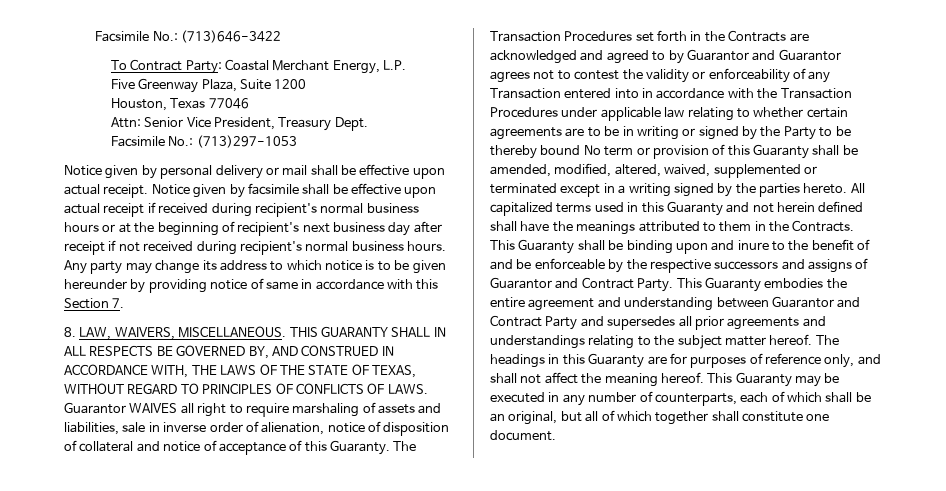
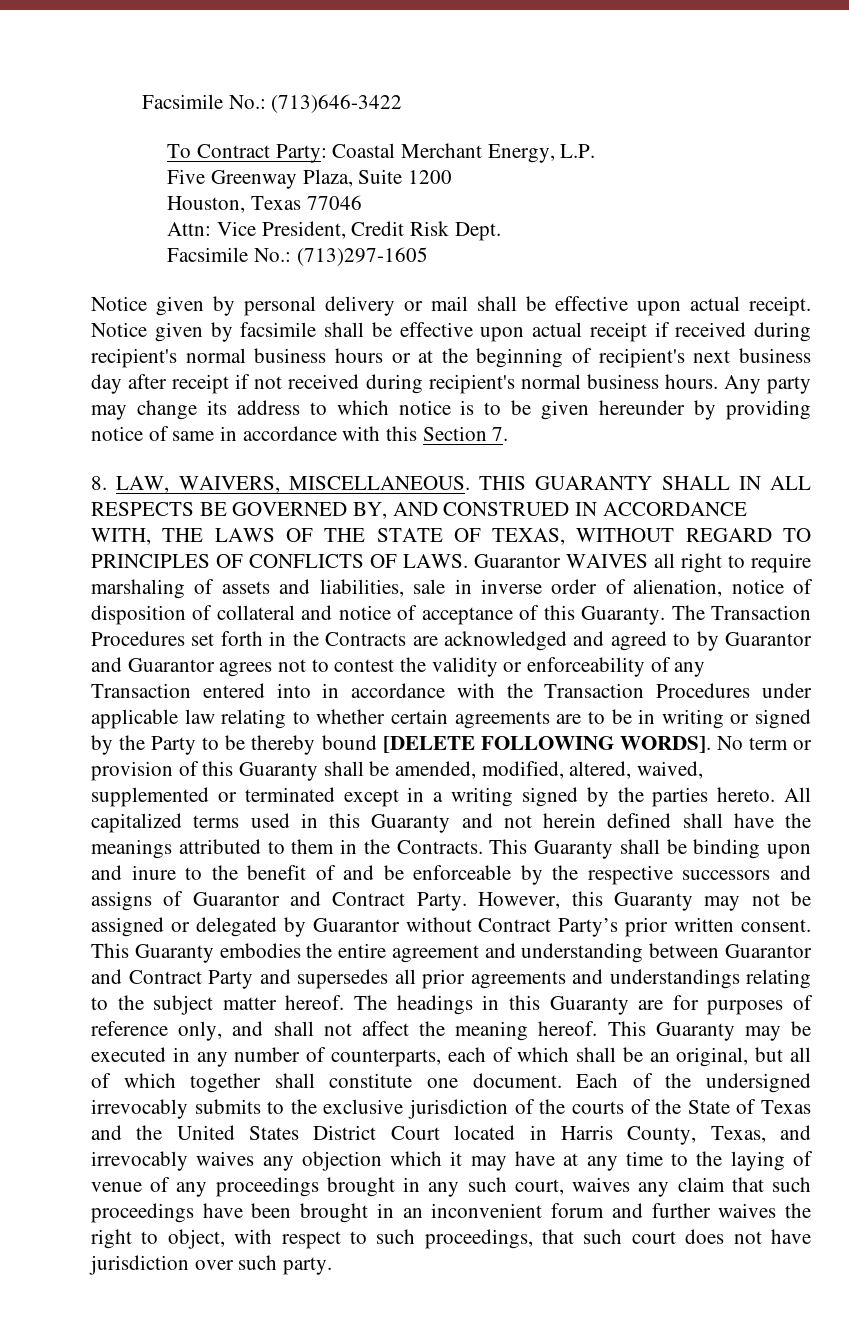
- Attn: Senior Vice President, Treasury Dept.
+ Attn: Vice President, Credit Risk Dept.
- Facsimile No.: (713)297-1053
+ Facsimile No.: (713)297-1605
- The Transaction Procedures set forth in the Contracts are acknowledged and agreed to by Guarantor and Guarantor agrees not to contest the validity or enforceability of any Transaction entered into in accordance with the Transaction Procedures under applicable law relating to whether certain agreements are to be in writing or signed by the Party to be thereby bound No term or provision of this Guaranty shall be amended, modified, altered, waived, supplemented or terminated except in a writing signed by the parties hereto.
+ The Transaction Procedures set forth in the Contracts are acknowledged and agreed to by Guarantor and Guarantor agrees not to contest the validity or enforceability of any Transaction entered into in accordance with the Transaction Procedures under applicable law relating to whether certain agreements are to be in writing or signed by the Party to be thereby bound [DELETE FOLLOWING WORDS]. No term or provision of this Guaranty shall be amended, modified, altered, waived, supplemented or terminated except in a writing signed by the parties hereto.
+ However, this Guaranty may not be assigned or delegated by Guarantor without Contract Party’s prior written consent.
+ Each of the undersigned irrevocably submits to the exclusive jurisdiction of the courts of the State of Texas and the United States District Court located in Harris County, Texas, and irrevocably waives any objection which it may have at any time to the laying of venue of any proceedings brought in any such court, waives any claim that such proceedings have been brought in an inconvenient forum and further waives the right to object, with respect to such proceedings, that such court does not have jurisdiction over such party.

